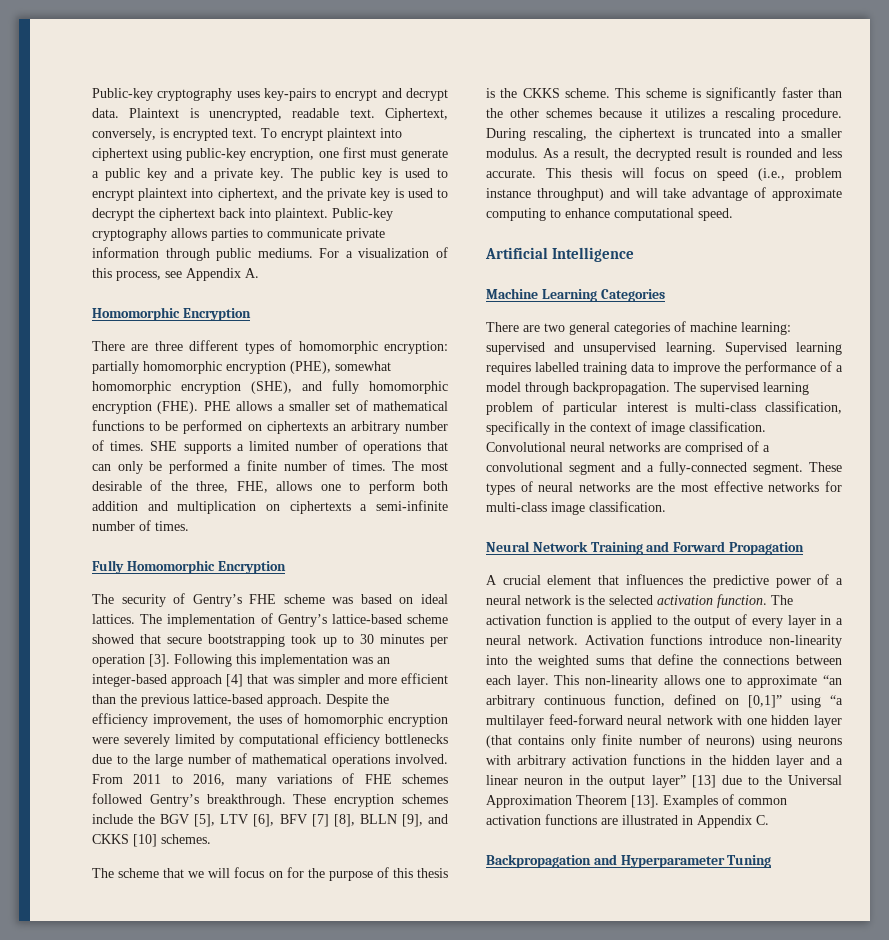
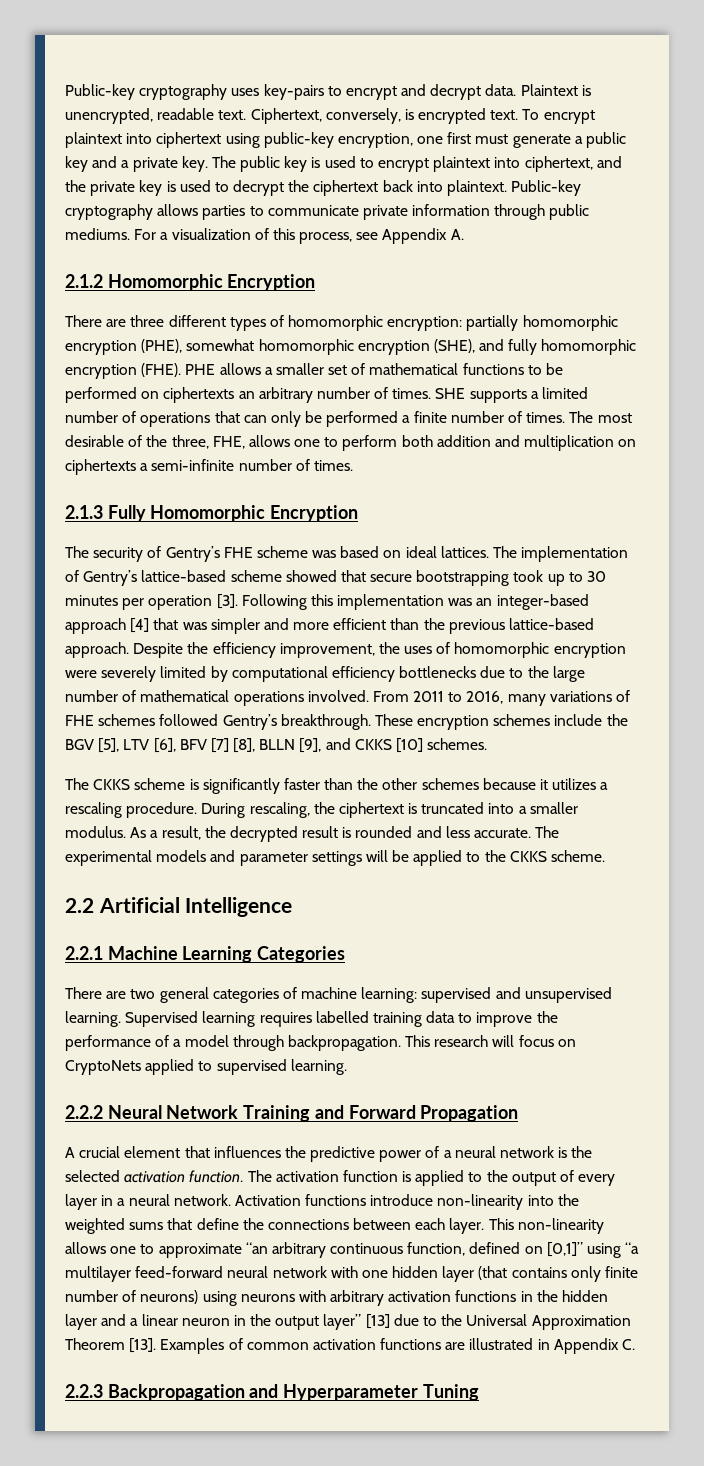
  For a visualization of this process, see Appendix A.
- Homomorphic Encryption
+ 2.1.2 Homomorphic Encryption
- Fully Homomorphic Encryption
+ 2.1.3 Fully Homomorphic Encryption
- The scheme that we will focus on for the purpose of this thesis is the CKKS scheme. This scheme is significantly faster than the other schemes because it utilizes a rescaling procedure.
+ The CKKS scheme is significantly faster than the other schemes because it utilizes a rescaling procedure.
- This thesis will focus on speed (i.e., problem instance throughput) and will take advantage of approximate computing to enhance computational speed.
- Artificial Intelligence
+ The experimental models and parameter settings will be applied to the CKKS scheme.
+ 2.2 Artificial Intelligence
- Machine Learning Categories
+ 2.2.1 Machine Learning Categories
- The supervised learning problem of particular interest is multi-class classification, specifically in the context of image classification. Convolutional neural networks are comprised of a convolutional segment and a fully-connected segment. These types of neural networks are the most effective networks for multi-class image classification.
- Neural Network Training and Forward Propagation
+ This research will focus on CryptoNets applied to supervised learning.
+ 2.2.2 Neural Network Training and Forward Propagation
- Backpropagation and Hyperparameter Tuning
+ 2.2.3 Backpropagation and Hyperparameter Tuning

